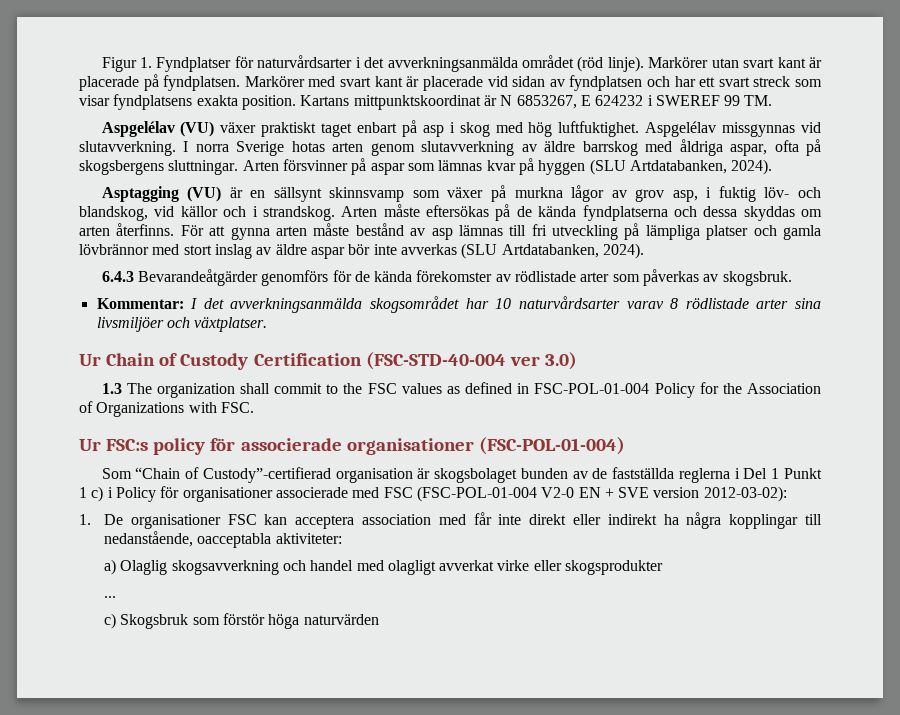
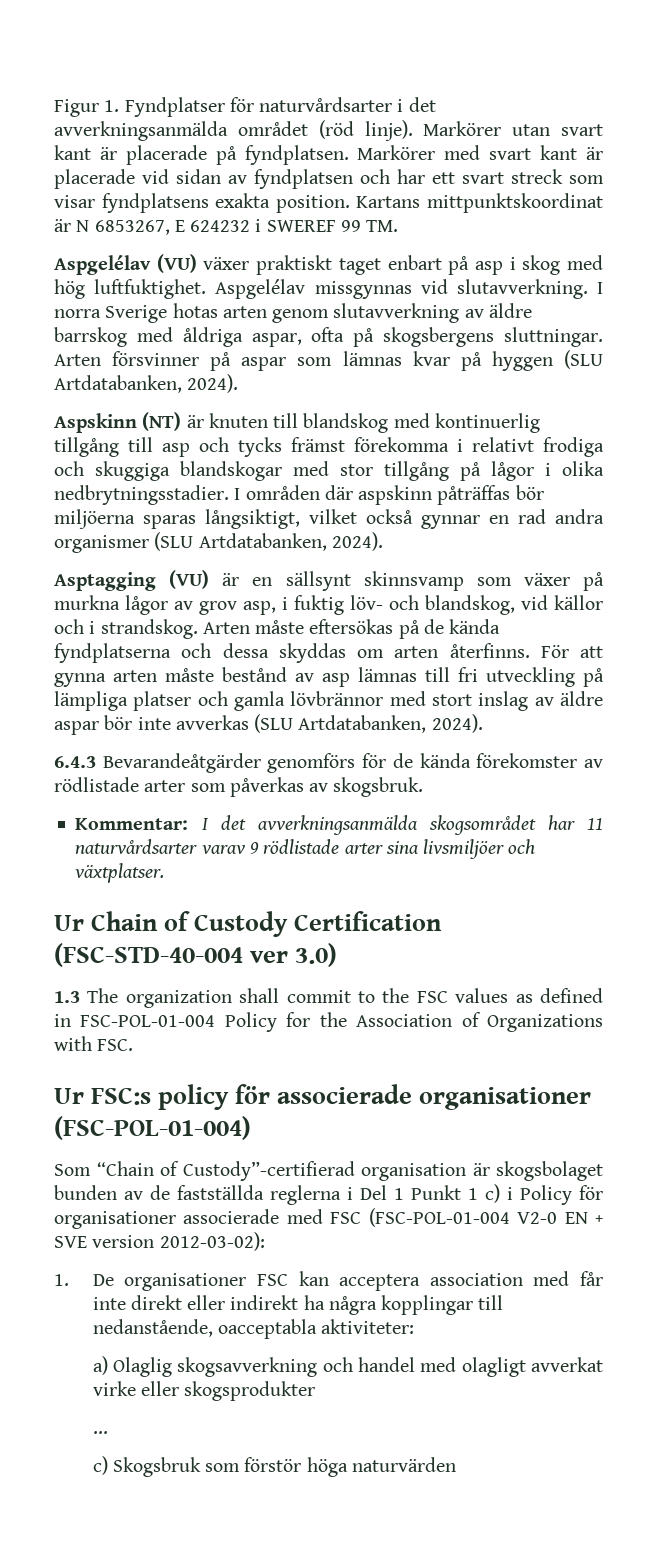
+ Aspskinn (NT) är knuten till blandskog med kontinuerlig tillgång till asp och tycks främst förekomma i relativt frodiga och skuggiga blandskogar med stor tillgång på lågor i olika nedbrytningsstadier. I områden där aspskinn påträffas bör miljöerna sparas långsiktigt, vilket också gynnar en rad andra organismer (SLU Artdatabanken, 2024).
- Kommentar: I det avverkningsanmälda skogsområdet har 10 naturvårdsarter varav 8 rödlistade arter sina livsmiljöer och växtplatser.
+ Kommentar: I det avverkningsanmälda skogsområdet har 11 naturvårdsarter varav 9 rödlistade arter sina livsmiljöer och växtplatser.

